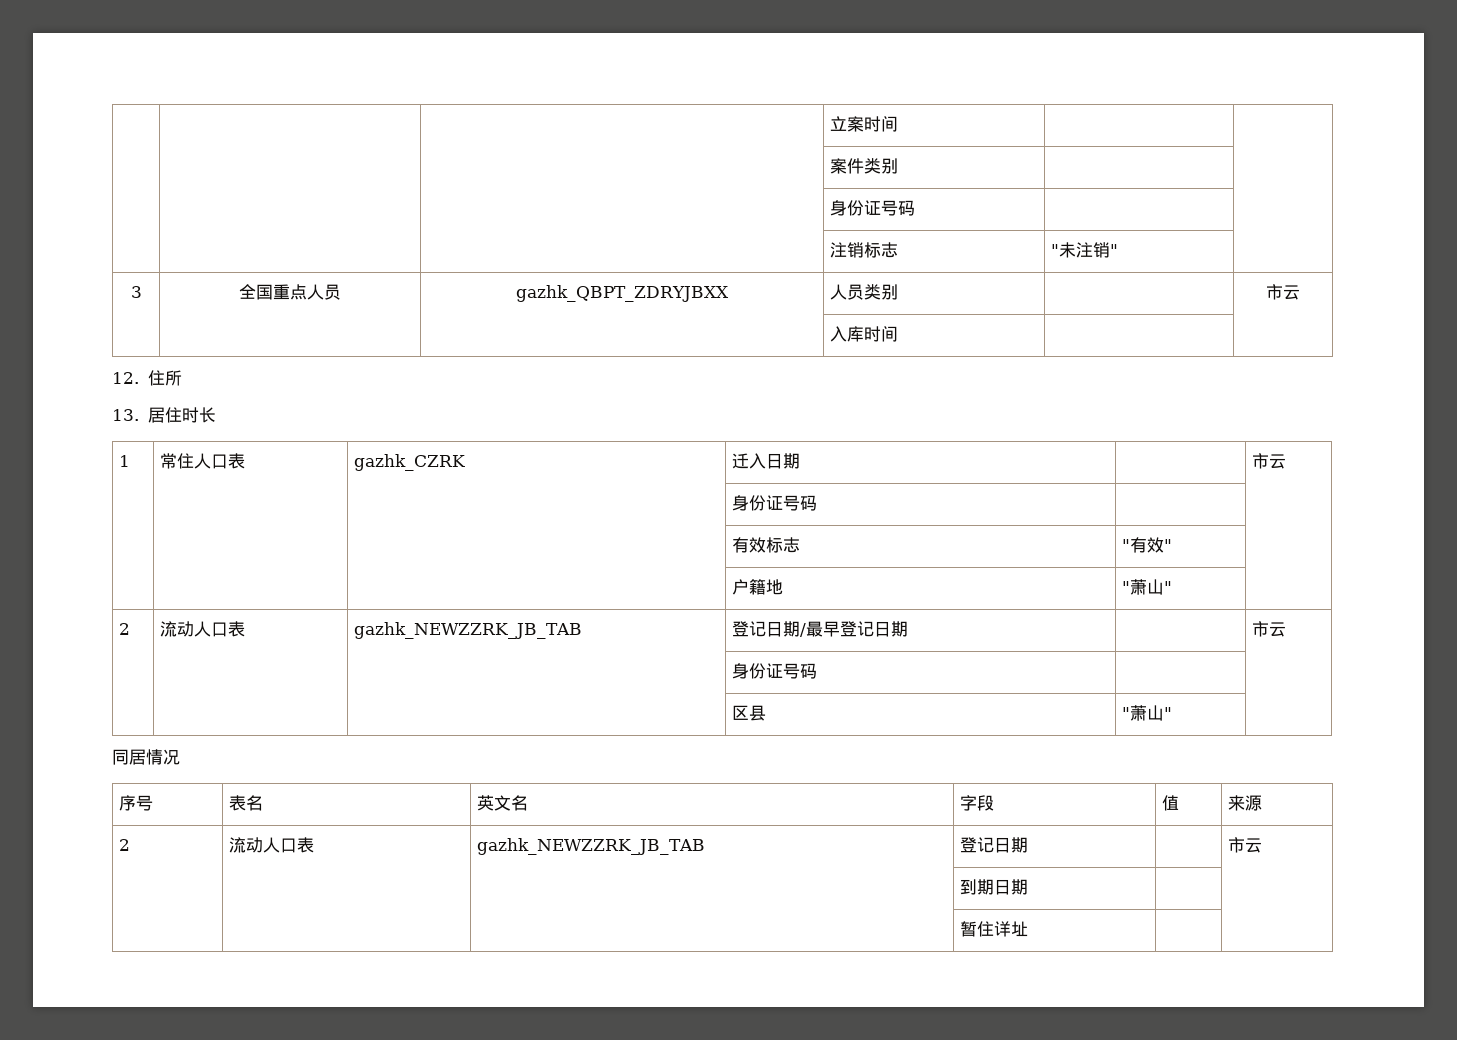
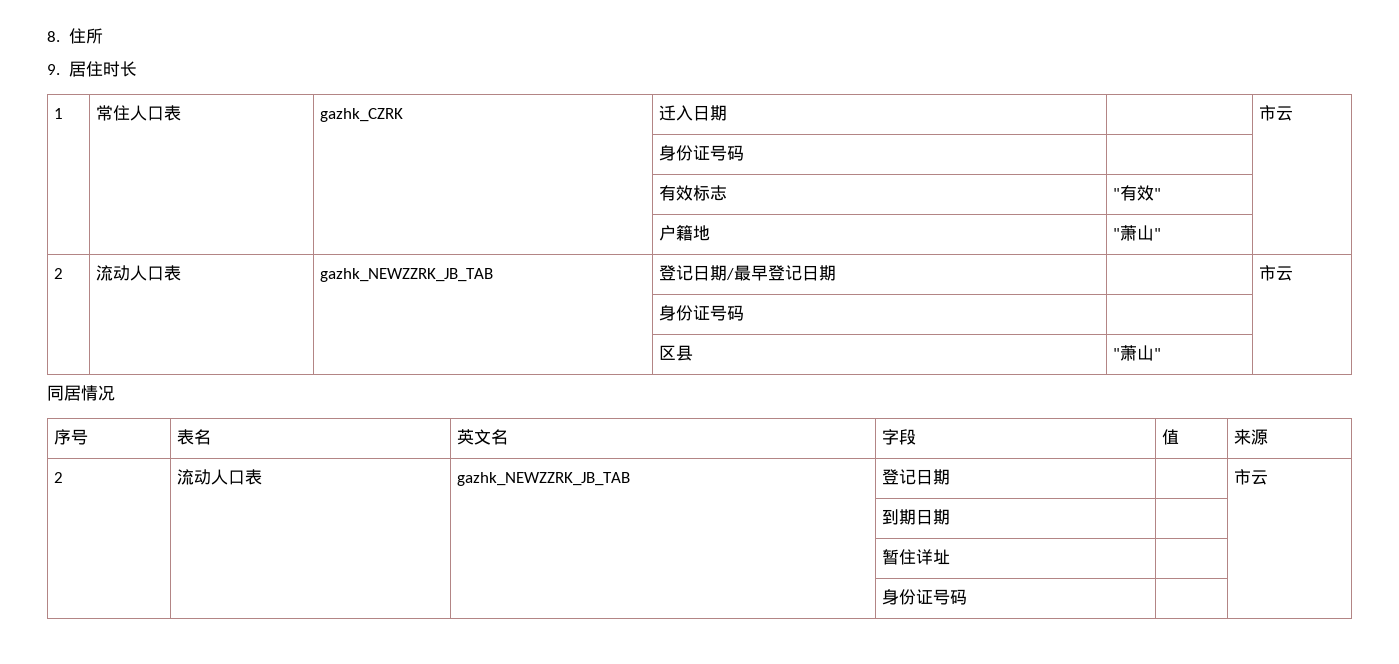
- | | | 立案时间 | |
- | | | 案件类别 | |
- | | | 身份证号码 | |
- | | | 注销标志 | "未注销" |
- 3 | 全国重点人员 | gazhk_QBPT_ZDRYJBXX | 人员类别 | | 市云
- | | | 入库时间 | |
- 12.住所
+ 8.住所
- 13.居住时长
+ 9.居住时长
  | | | 暂住详址 | |
+ | | | 身份证号码 | |

